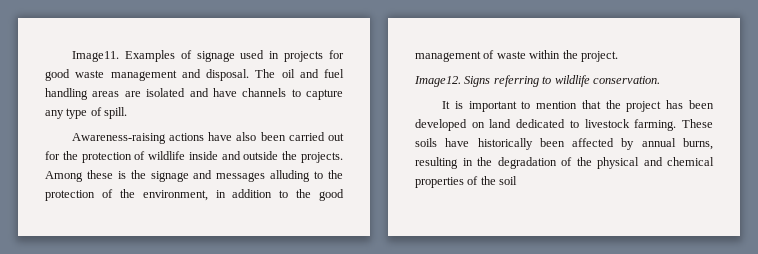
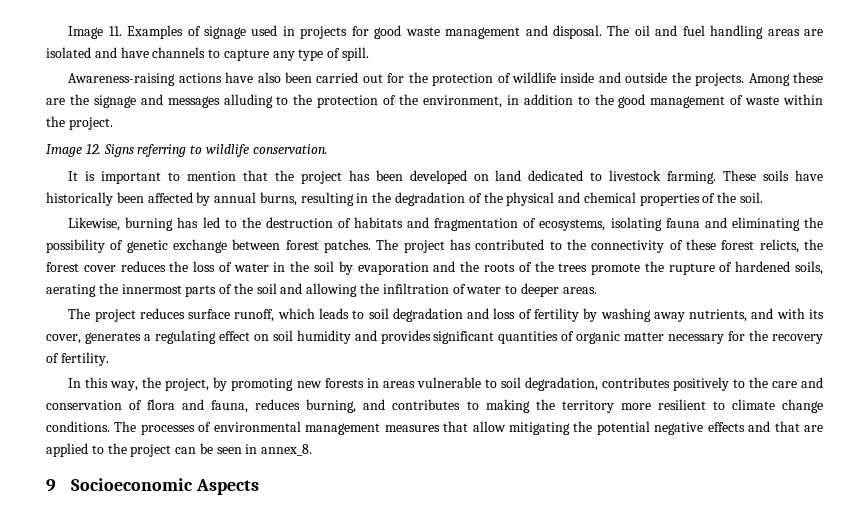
- Image11. Examples of signage used in projects for good waste management and disposal.
+ Image 11. Examples of signage used in projects for good waste management and disposal.
- Among these is the signage and messages alluding to the protection of the environment, in addition to the good management of waste within the project.
+ Among these are the signage and messages alluding to the protection of the environment, in addition to the good management of waste within the project.
- Image12. Signs referring to wildlife conservation.
+ Image 12. Signs referring to wildlife conservation.
- These soils have historically been affected by annual burns, resulting in the degradation of the physical and chemical properties of the soil
+ These soils have historically been affected by annual burns, resulting in the degradation of the physical and chemical properties of the soil.
+ Likewise, burning has led to the destruction of habitats and fragmentation of ecosystems, isolating fauna and eliminating the possibility of genetic exchange between forest patches. The project has contributed to the connectivity of these forest relicts, the forest cover reduces the loss of water in the soil by evaporation and the roots of the trees promote the rupture of hardened soils, aerating the innermost parts of the soil and allowing the infiltration of water to deeper areas.
+ The project reduces surface runoff, which leads to soil degradation and loss of fertility by washing away nutrients, and with its cover, generates a regulating effect on soil humidity and provides significant quantities of organic matter necessary for the recovery of fertility.
+ In this way, the project, by promoting new forests in areas vulnerable to soil degradation, contributes positively to the care and conservation of flora and fauna, reduces burning, and contributes to making the territory more resilient to climate change conditions. The processes of environmental management measures that allow mitigating the potential negative effects and that are applied to the project can be seen in annex_8.
+ 9 Socioeconomic Aspects

